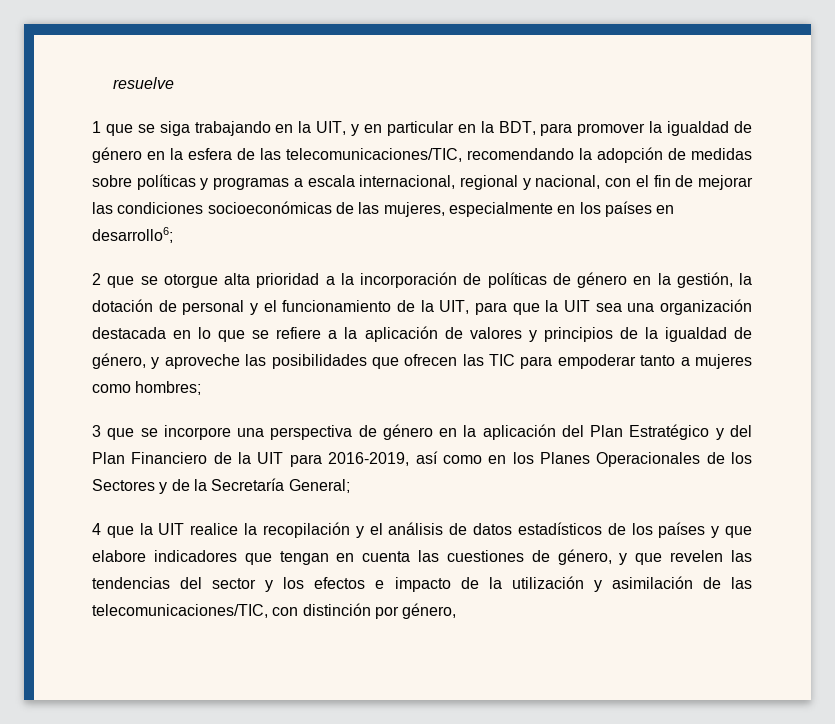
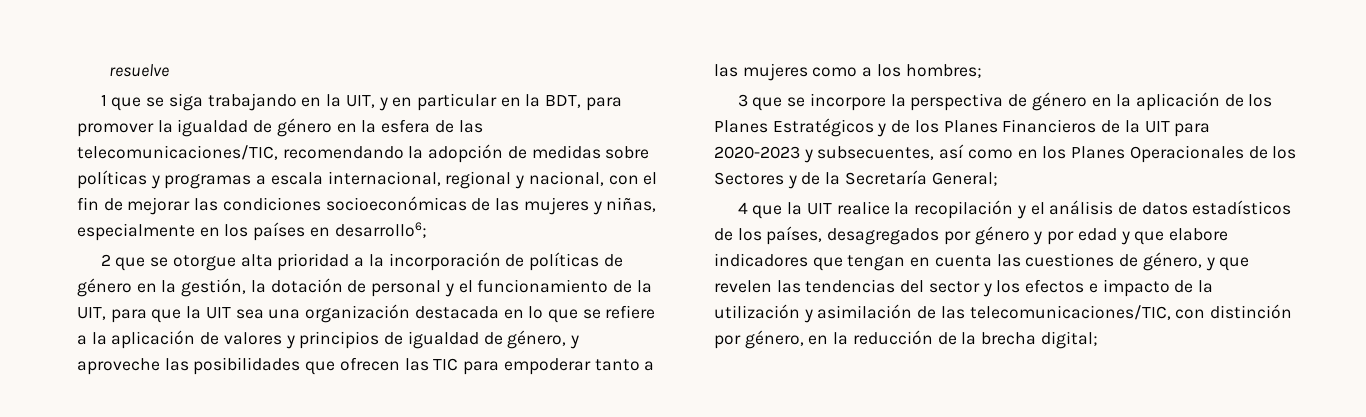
- 1 que se siga trabajando en la UIT, y en particular en la BDT, para promover la igualdad de género en la esfera de las telecomunicaciones/TIC, recomendando la adopción de medidas sobre políticas y programas a escala internacional, regional y nacional, con el fin de mejorar las condiciones socioeconómicas de las mujeres, especialmente en los países en desarrollo6;
+ 1 que se siga trabajando en la UIT, y en particular en la BDT, para promover la igualdad de género en la esfera de las telecomunicaciones/TIC, recomendando la adopción de medidas sobre políticas y programas a escala internacional, regional y nacional, con el fin de mejorar las condiciones socioeconómicas de las mujeres y niñas, especialmente en los países en desarrollo6;
- 2 que se otorgue alta prioridad a la incorporación de políticas de género en la gestión, la dotación de personal y el funcionamiento de la UIT, para que la UIT sea una organización destacada en lo que se refiere a la aplicación de valores y principios de la igualdad de género, y aproveche las posibilidades que ofrecen las TIC para empoderar tanto a mujeres como hombres;
+ 2 que se otorgue alta prioridad a la incorporación de políticas de género en la gestión, la dotación de personal y el funcionamiento de la UIT, para que la UIT sea una organización destacada en lo que se refiere a la aplicación de valores y principios de igualdad de género, y aproveche las posibilidades que ofrecen las TIC para empoderar tanto a las mujeres como a los hombres;
- 3 que se incorpore una perspectiva de género en la aplicación del Plan Estratégico y del Plan Financiero de la UIT para 2016-2019, así como en los Planes Operacionales de los Sectores y de la Secretaría General;
+ 3 que se incorpore la perspectiva de género en la aplicación de los Planes Estratégicos y de los Planes Financieros de la UIT para 2020-2023 y subsecuentes, así como en los Planes Operacionales de los Sectores y de la Secretaría General;
- 4 que la UIT realice la recopilación y el análisis de datos estadísticos de los países y que elabore indicadores que tengan en cuenta las cuestiones de género, y que revelen las tendencias del sector y los efectos e impacto de la utilización y asimilación de las telecomunicaciones/TIC, con distinción por género,
+ 4 que la UIT realice la recopilación y el análisis de datos estadísticos de los países, desagregados por género y por edad y que elabore indicadores que tengan en cuenta las cuestiones de género, y que revelen las tendencias del sector y los efectos e impacto de la utilización y asimilación de las telecomunicaciones/TIC, con distinción por género, en la reducción de la brecha digital;

